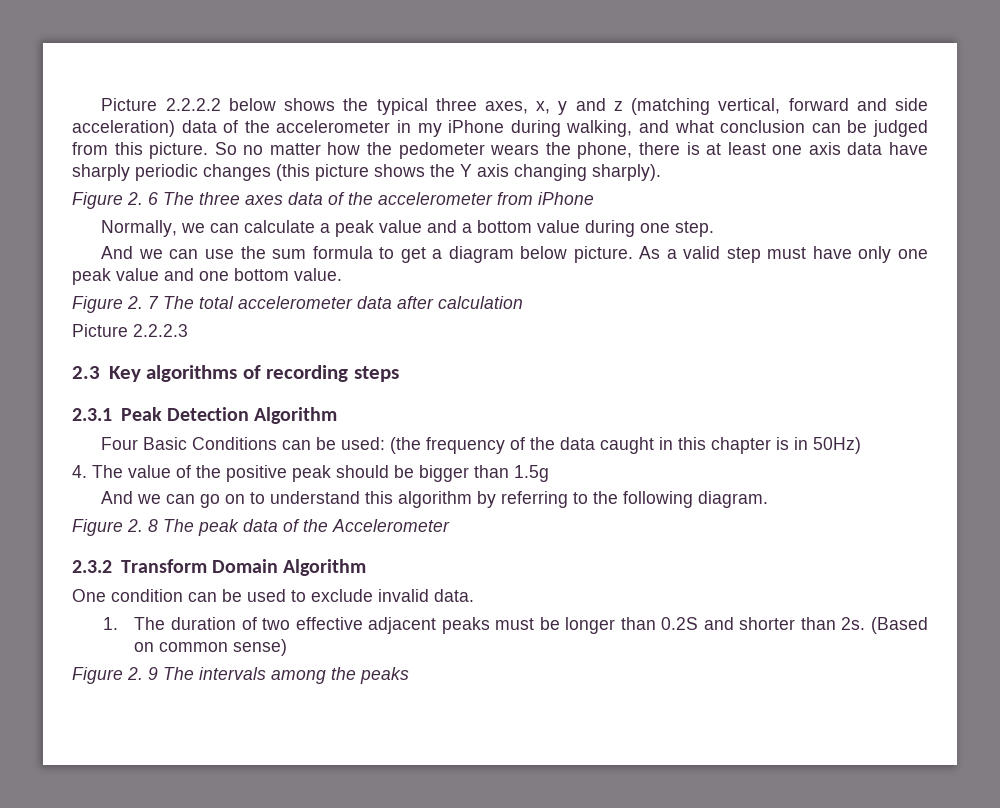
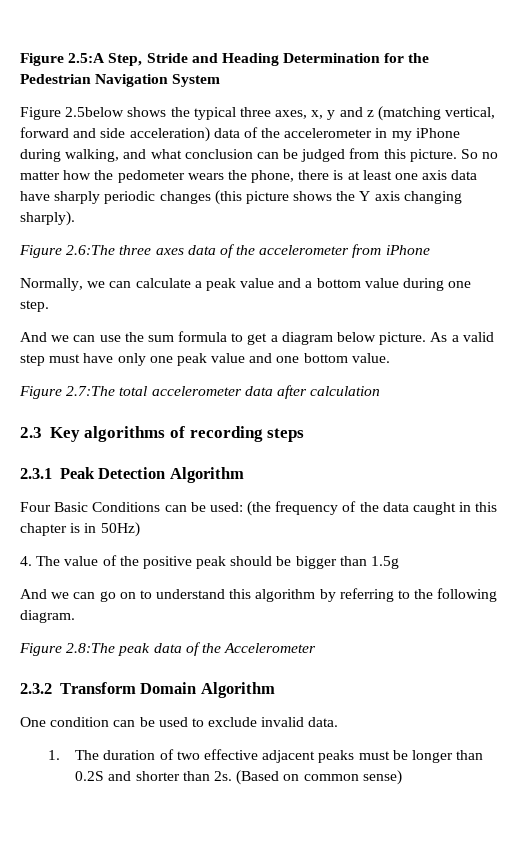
- Picture 2.2.2.2 below shows the typical three axes, x, y and z (matching vertical, forward and side acceleration) data of the accelerometer in my iPhone during walking, and what conclusion can be judged from this picture.
+ Figure 2.5:A Step, Stride and Heading Determination for the Pedestrian Navigation System
+ Figure 2.5below shows the typical three axes, x, y and z (matching vertical, forward and side acceleration) data of the accelerometer in my iPhone during walking, and what conclusion can be judged from this picture.
- Figure 2. 6 The three axes data of the accelerometer from iPhone
+ Figure 2.6:The three axes data of the accelerometer from iPhone
- Figure 2. 7 The total accelerometer data after calculation
+ Figure 2.7:The total accelerometer data after calculation
- Picture 2.2.2.3
- Figure 2. 8 The peak data of the Accelerometer
+ Figure 2.8:The peak data of the Accelerometer
- Figure 2. 9 The intervals among the peaks

